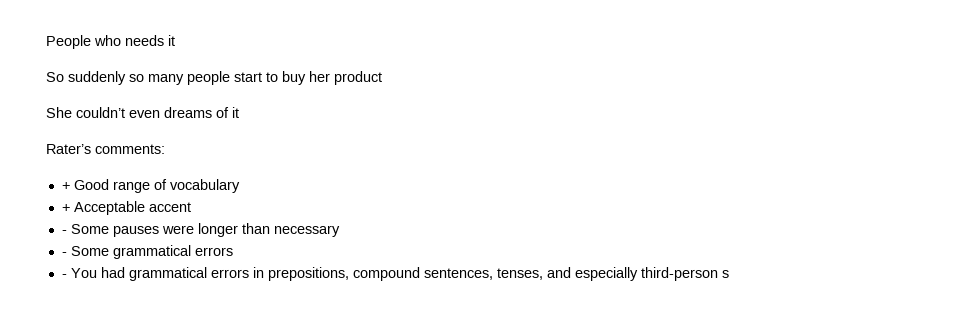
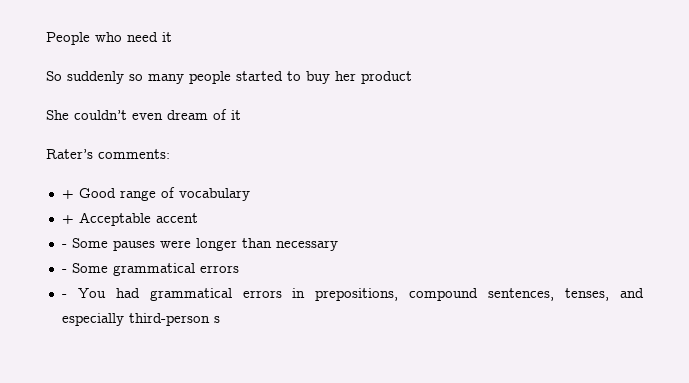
- People who needs it
+ People who need it
- So suddenly so many people start to buy her product
+ So suddenly so many people started to buy her product
- She couldn’t even dreams of it
+ She couldn’t even dream of it

